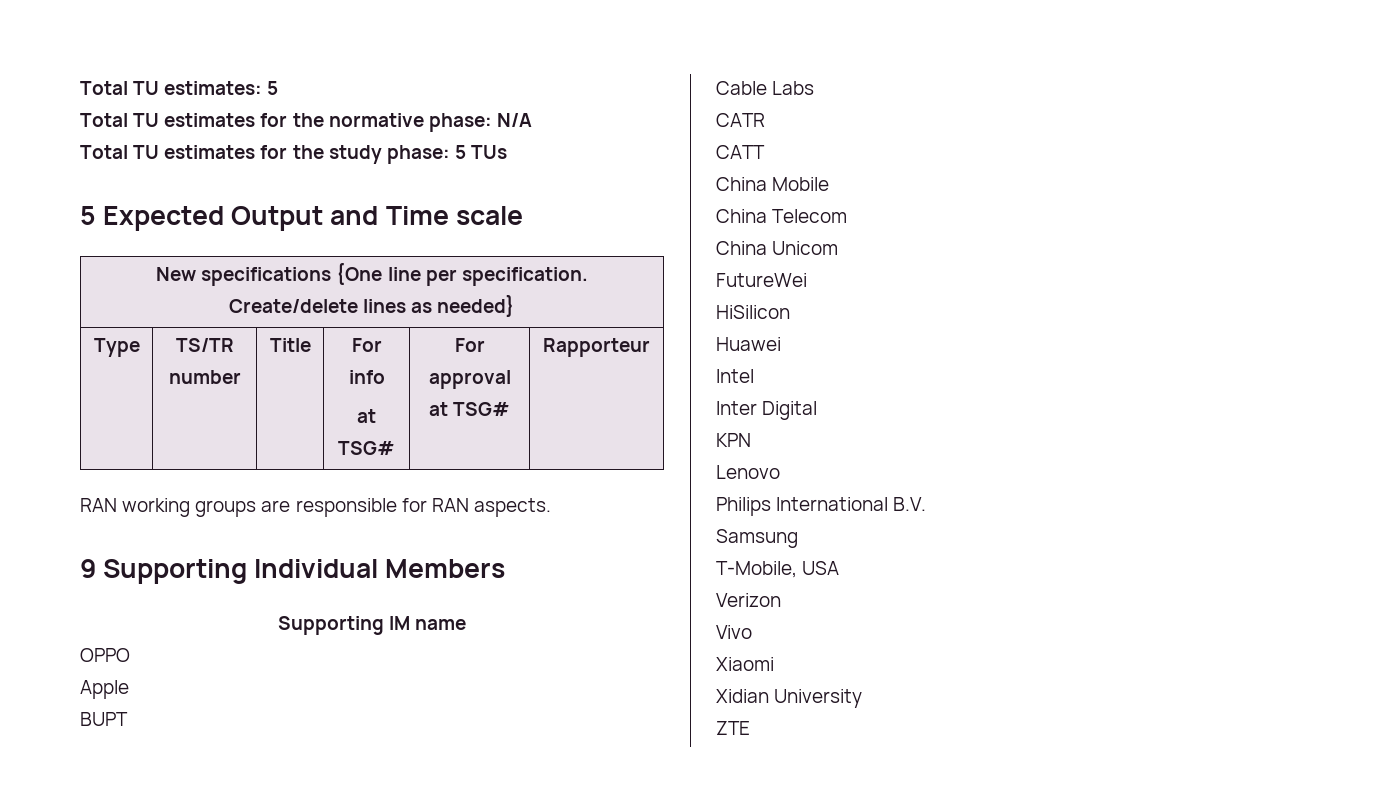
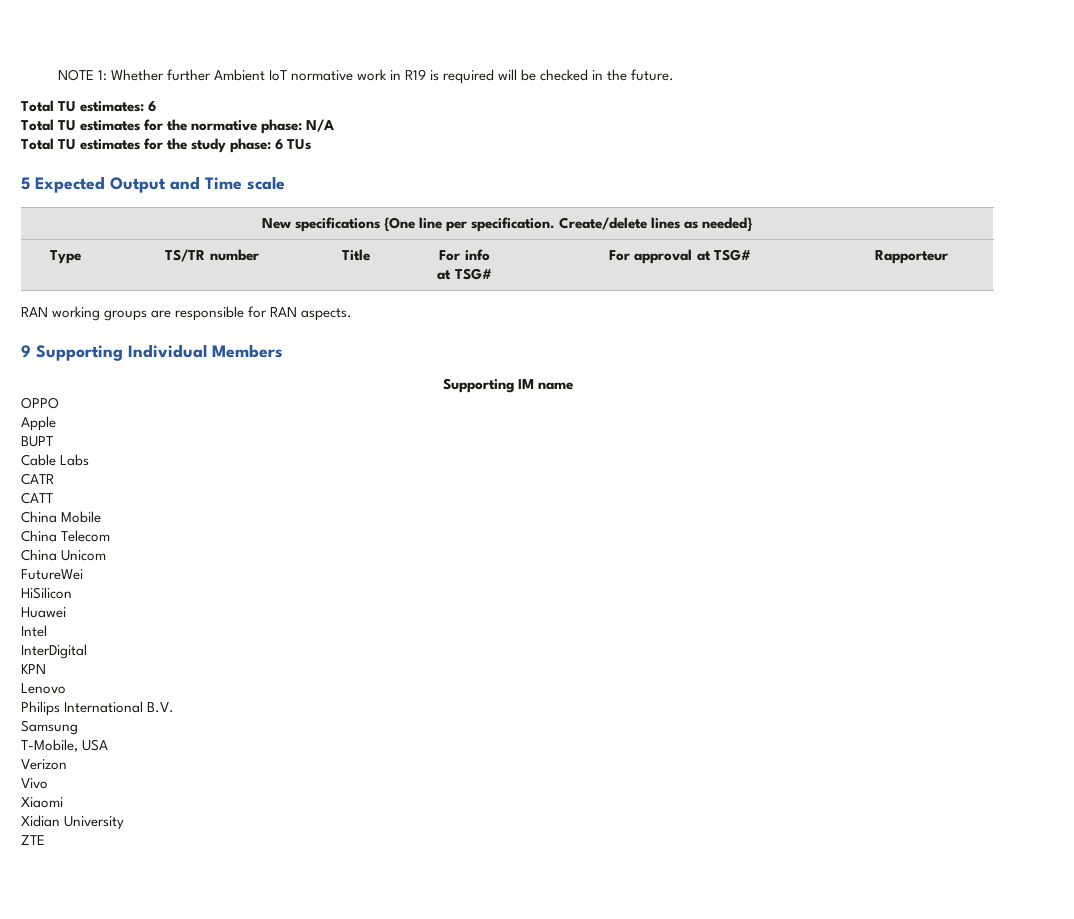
+ NOTE 1: Whether further Ambient IoT normative work in R19 is required will be checked in the future.
- Total TU estimates: 5
+ Total TU estimates: 6
- Total TU estimates for the study phase: 5 TUs
+ Total TU estimates for the study phase: 6 TUs
- Inter Digital
+ InterDigital

